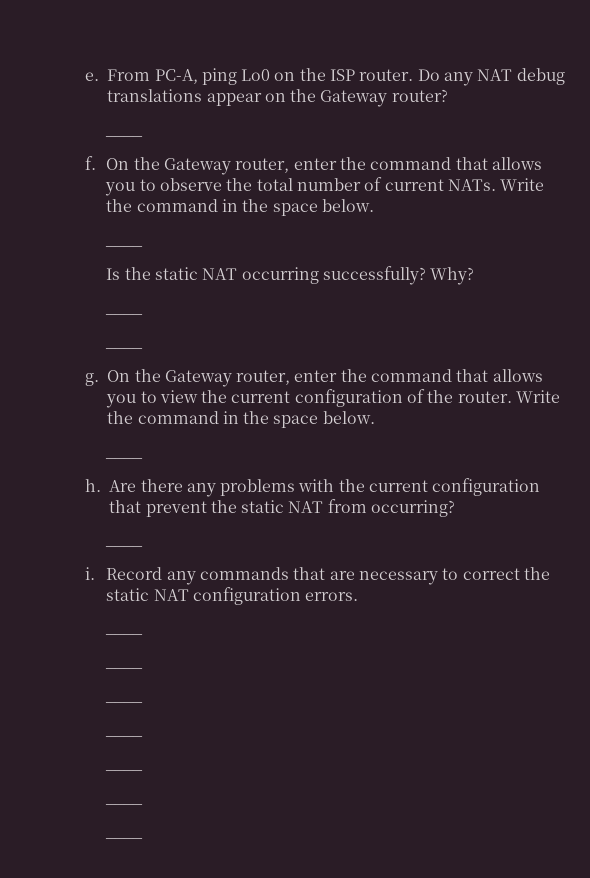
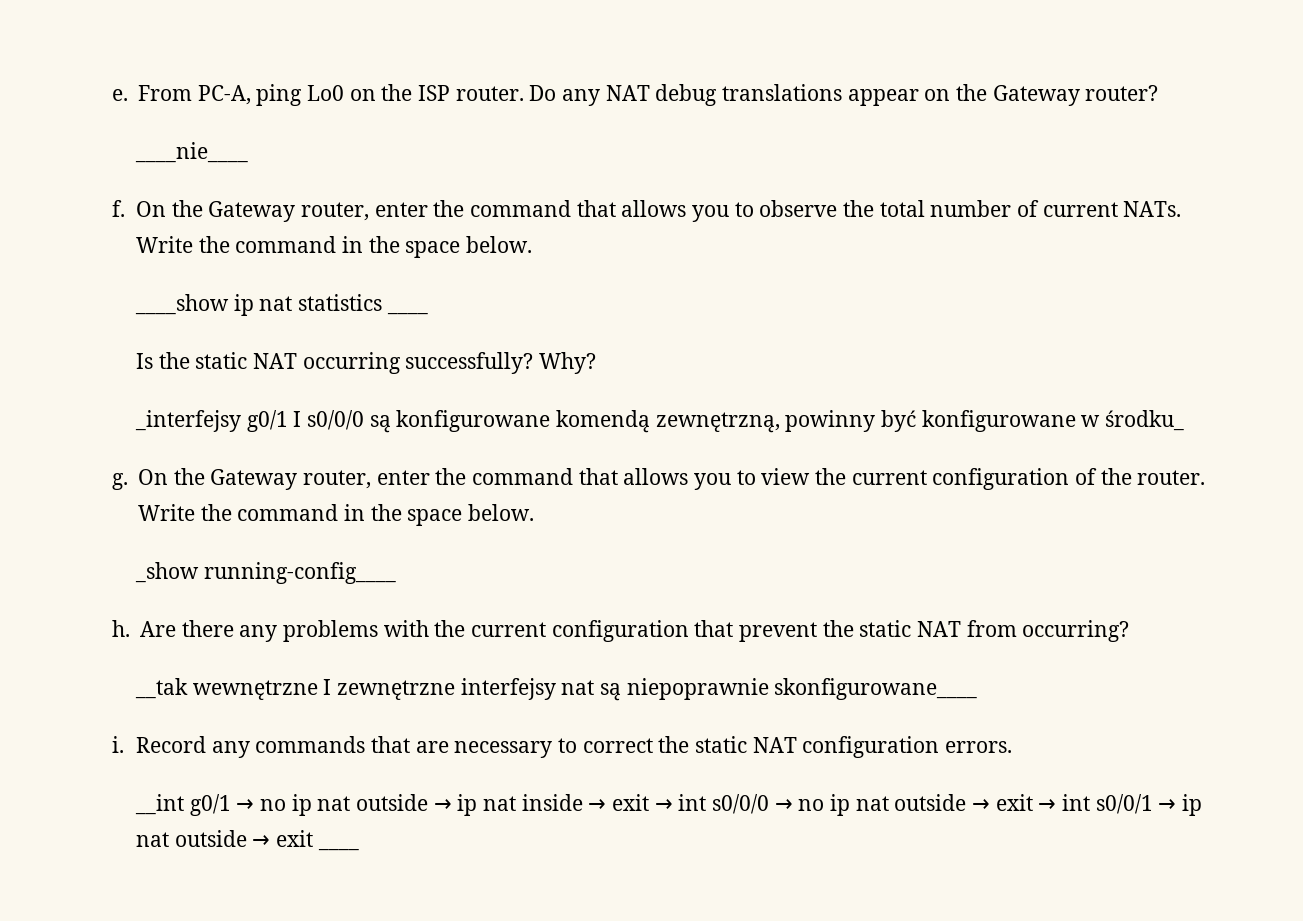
  Do any NAT debug translations appear on the Gateway router?
- ____
+ ____nie____
  On the Gateway router, enter the command that allows you to observe the total number of current NATs. Write the command in the space below.
- ____
+ ____show ip nat statistics ____
  Why?
- ____
- ____
+ _interfejsy g0/1 I s0/0/0 są konfigurowane komendą zewnętrzną, powinny być konfigurowane w środku_
  On the Gateway router, enter the command that allows you to view the current configuration of the router. Write the command in the space below.
- ____
+ _show running-config____
  Are there any problems with the current configuration that prevent the static NAT from occurring?
- ____
+ __tak wewnętrzne I zewnętrzne interfejsy nat są niepoprawnie skonfigurowane____
  Record any commands that are necessary to correct the static NAT configuration errors.
- ____
- ____
- ____
- ____
- ____
- ____
- ____
+ __int g0/1 → no ip nat outside → ip nat inside → exit → int s0/0/0 → no ip nat outside → exit → int s0/0/1 → ip nat outside → exit ____

